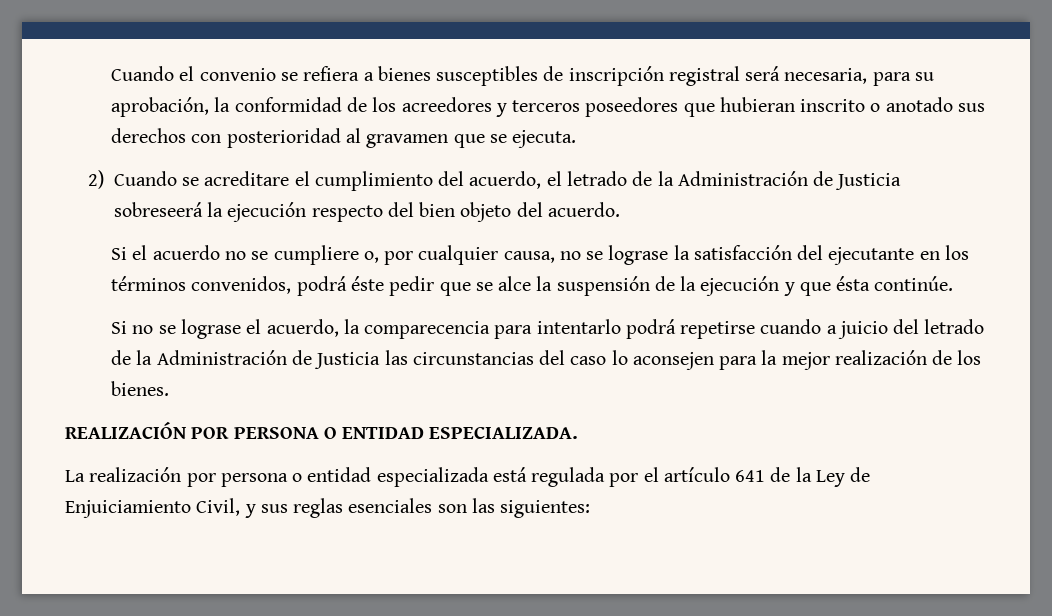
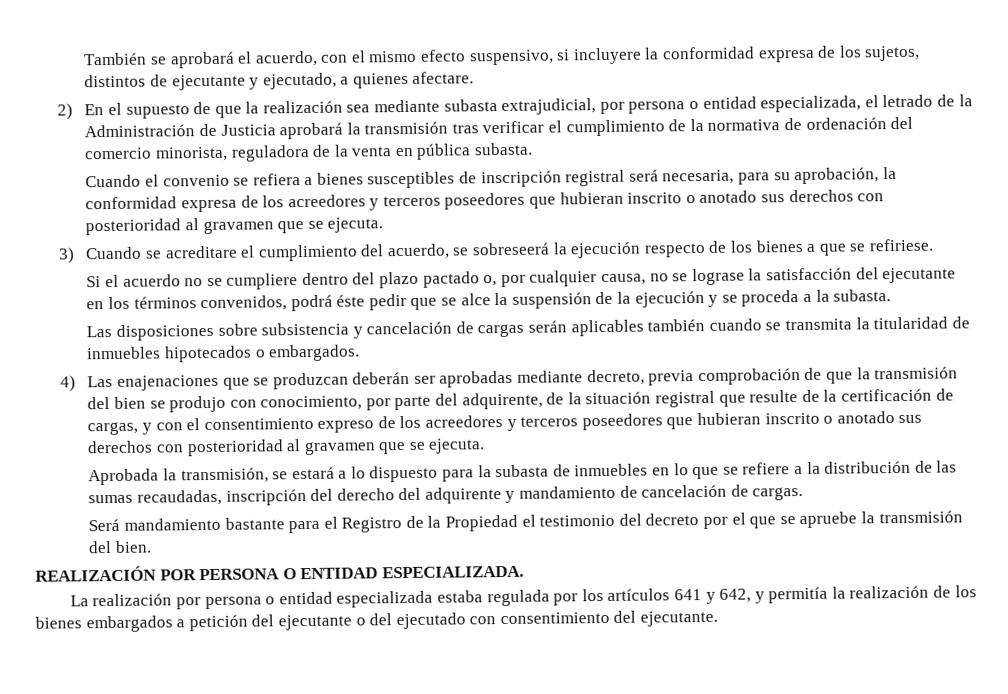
+ También se aprobará el acuerdo, con el mismo efecto suspensivo, si incluyere la conformidad expresa de los sujetos, distintos de ejecutante y ejecutado, a quienes afectare.
+ 2) En el supuesto de que la realización sea mediante subasta extrajudicial, por persona o entidad especializada, el letrado de la Administración de Justicia aprobará la transmisión tras verificar el cumplimiento de la normativa de ordenación del comercio minorista, reguladora de la venta en pública subasta.
- Cuando el convenio se refiera a bienes susceptibles de inscripción registral será necesaria, para su aprobación, la conformidad de los acreedores y terceros poseedores que hubieran inscrito o anotado sus derechos con posterioridad al gravamen que se ejecuta.
+ Cuando el convenio se refiera a bienes susceptibles de inscripción registral será necesaria, para su aprobación, la conformidad expresa de los acreedores y terceros poseedores que hubieran inscrito o anotado sus derechos con posterioridad al gravamen que se ejecuta.
- 2) Cuando se acreditare el cumplimiento del acuerdo, el letrado de la Administración de Justicia sobreseerá la ejecución respecto del bien objeto del acuerdo.
+ 3) Cuando se acreditare el cumplimiento del acuerdo, se sobreseerá la ejecución respecto de los bienes a que se refiriese.
- Si el acuerdo no se cumpliere o, por cualquier causa, no se lograse la satisfacción del ejecutante en los términos convenidos, podrá éste pedir que se alce la suspensión de la ejecución y que ésta continúe.
- Si no se lograse el acuerdo, la comparecencia para intentarlo podrá repetirse cuando a juicio del letrado de la Administración de Justicia las circunstancias del caso lo aconsejen para la mejor realización de los bienes.
+ Si el acuerdo no se cumpliere dentro del plazo pactado o, por cualquier causa, no se lograse la satisfacción del ejecutante en los términos convenidos, podrá éste pedir que se alce la suspensión de la ejecución y se proceda a la subasta.
+ Las disposiciones sobre subsistencia y cancelación de cargas serán aplicables también cuando se transmita la titularidad de inmuebles hipotecados o embargados.
+ 4) Las enajenaciones que se produzcan deberán ser aprobadas mediante decreto, previa comprobación de que la transmisión del bien se produjo con conocimiento, por parte del adquirente, de la situación registral que resulte de la certificación de cargas, y con el consentimiento expreso de los acreedores y terceros poseedores que hubieran inscrito o anotado sus derechos con posterioridad al gravamen que se ejecuta.
+ Aprobada la transmisión, se estará a lo dispuesto para la subasta de inmuebles en lo que se refiere a la distribución de las sumas recaudadas, inscripción del derecho del adquirente y mandamiento de cancelación de cargas.
+ Será mandamiento bastante para el Registro de la Propiedad el testimonio del decreto por el que se apruebe la transmisión del bien.
- La realización por persona o entidad especializada está regulada por el artículo 641 de la Ley de Enjuiciamiento Civil, y sus reglas esenciales son las siguientes:
+ La realización por persona o entidad especializada estaba regulada por los artículos 641 y 642, y permitía la realización de los bienes embargados a petición del ejecutante o del ejecutado con consentimiento del ejecutante.

